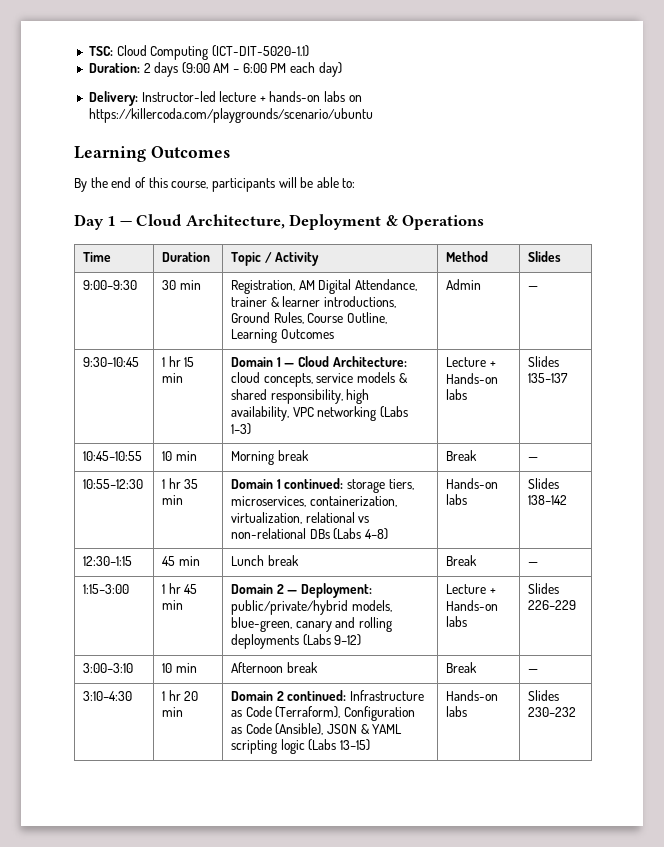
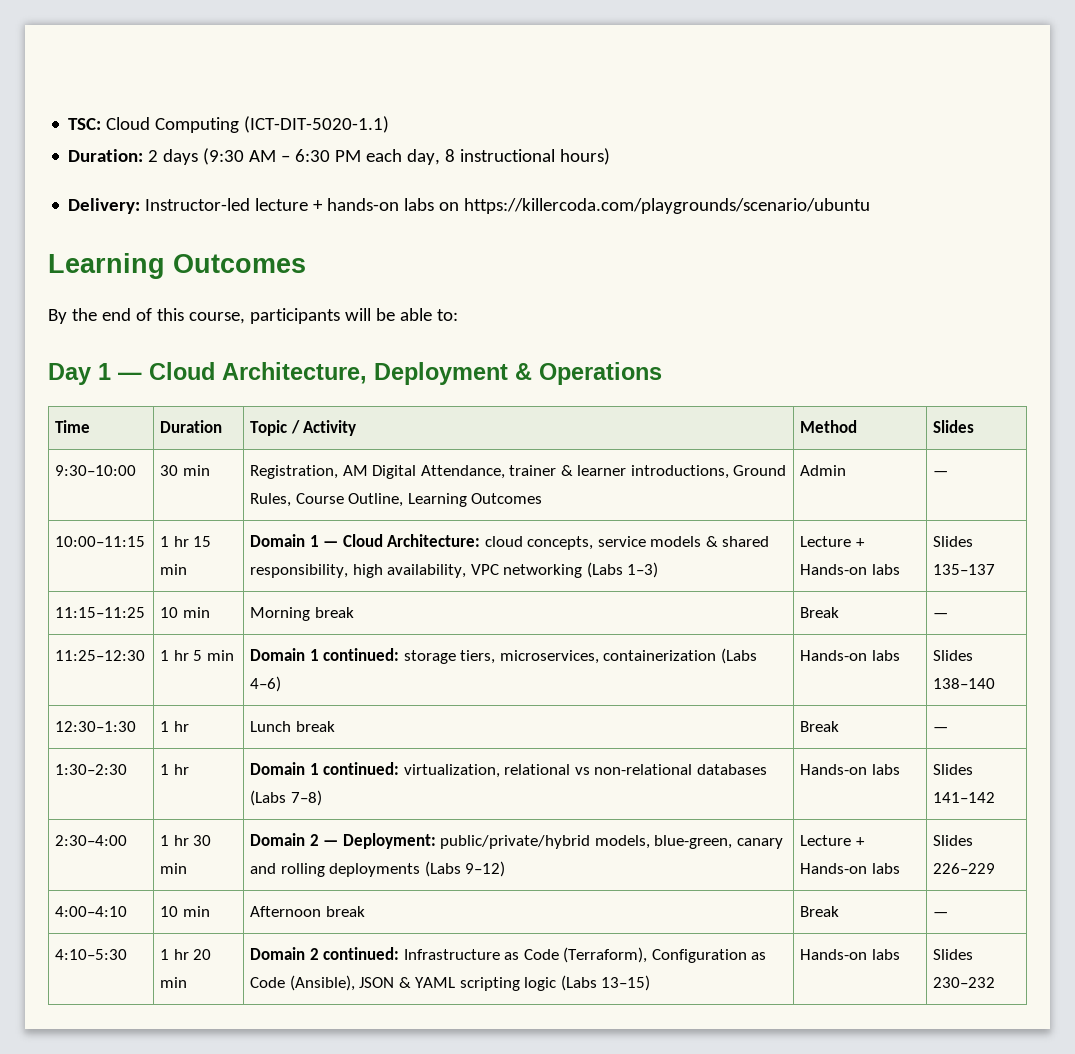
- Duration: 2 days (9:00 AM – 6:00 PM each day)
+ Duration: 2 days (9:30 AM – 6:30 PM each day, 8 instructional hours)
- 9:00–9:30 | 30 min | Registration, AM Digital Attendance, trainer & learner introductions, Ground Rules, Course Outline, Learning Outcomes | Admin | —
+ 9:30–10:00 | 30 min | Registration, AM Digital Attendance, trainer & learner introductions, Ground Rules, Course Outline, Learning Outcomes | Admin | —
- 9:30–10:45 | 1 hr 15 min | Domain 1 — Cloud Architecture: cloud concepts, service models & shared responsibility, high availability, VPC networking (Labs 1–3) | Lecture + Hands-on labs | Slides 135–137
+ 10:00–11:15 | 1 hr 15 min | Domain 1 — Cloud Architecture: cloud concepts, service models & shared responsibility, high availability, VPC networking (Labs 1–3) | Lecture + Hands-on labs | Slides 135–137
- 10:45–10:55 | 10 min | Morning break | Break | —
+ 11:15–11:25 | 10 min | Morning break | Break | —
- 10:55–12:30 | 1 hr 35 min | Domain 1 continued: storage tiers, microservices, containerization, virtualization, relational vs non-relational DBs (Labs 4–8) | Hands-on labs | Slides 138–142
- 12:30–1:15 | 45 min | Lunch break | Break | —
+ 11:25–12:30 | 1 hr 5 min | Domain 1 continued: storage tiers, microservices, containerization (Labs 4–6) | Hands-on labs | Slides 138–140
+ 12:30–1:30 | 1 hr | Lunch break | Break | —
- 1:15–3:00 | 1 hr 45 min | Domain 2 — Deployment: public/private/hybrid models, blue-green, canary and rolling deployments (Labs 9–12) | Lecture + Hands-on labs | Slides 226–229
+ 1:30–2:30 | 1 hr | Domain 1 continued: virtualization, relational vs non-relational databases (Labs 7–8) | Hands-on labs | Slides 141–142
+ 2:30–4:00 | 1 hr 30 min | Domain 2 — Deployment: public/private/hybrid models, blue-green, canary and rolling deployments (Labs 9–12) | Lecture + Hands-on labs | Slides 226–229
- 3:00–3:10 | 10 min | Afternoon break | Break | —
+ 4:00–4:10 | 10 min | Afternoon break | Break | —
- 3:10–4:30 | 1 hr 20 min | Domain 2 continued: Infrastructure as Code (Terraform), Configuration as Code (Ansible), JSON & YAML scripting logic (Labs 13–15) | Hands-on labs | Slides 230–232
+ 4:10–5:30 | 1 hr 20 min | Domain 2 continued: Infrastructure as Code (Terraform), Configuration as Code (Ansible), JSON & YAML scripting logic (Labs 13–15) | Hands-on labs | Slides 230–232

